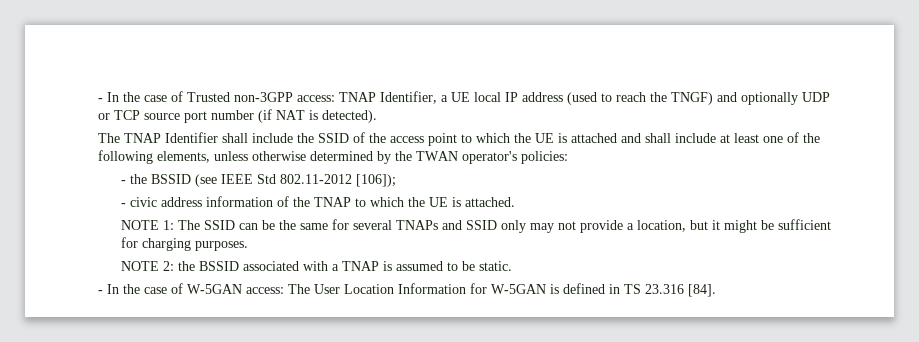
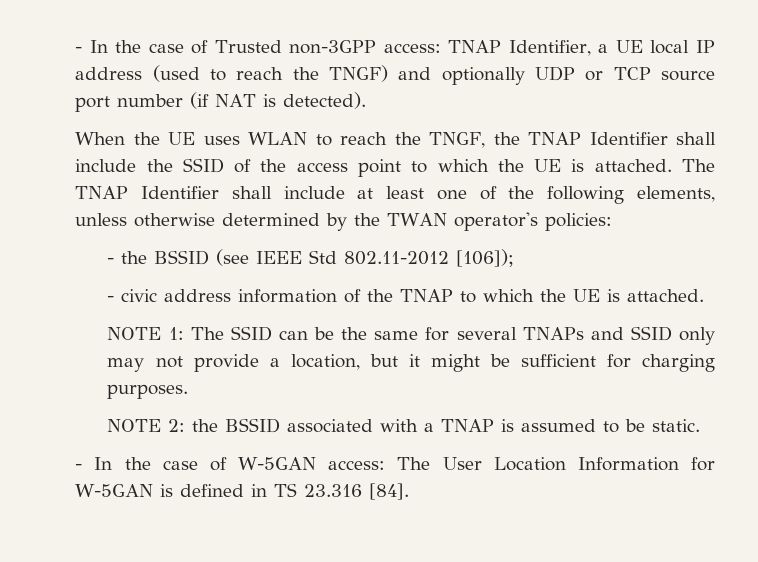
- The TNAP Identifier shall include the SSID of the access point to which the UE is attached and shall include at least one of the following elements, unless otherwise determined by the TWAN operator's policies:
+ When the UE uses WLAN to reach the TNGF, the TNAP Identifier shall include the SSID of the access point to which the UE is attached. The TNAP Identifier shall include at least one of the following elements, unless otherwise determined by the TWAN operator's policies:

